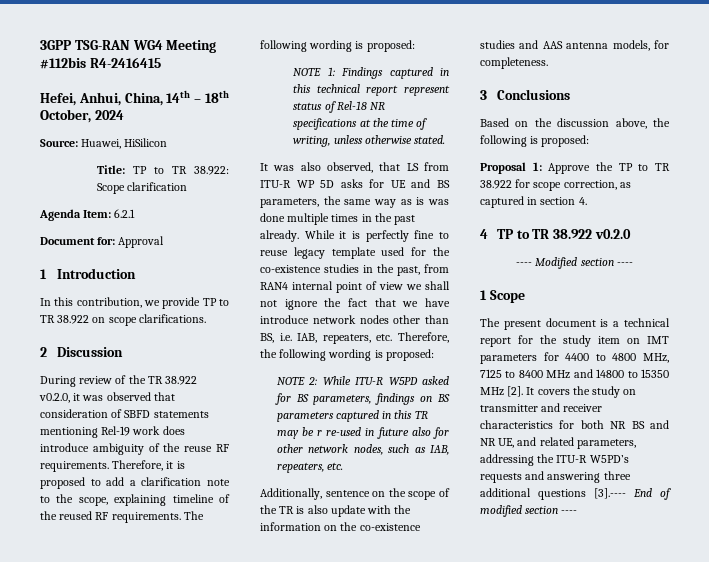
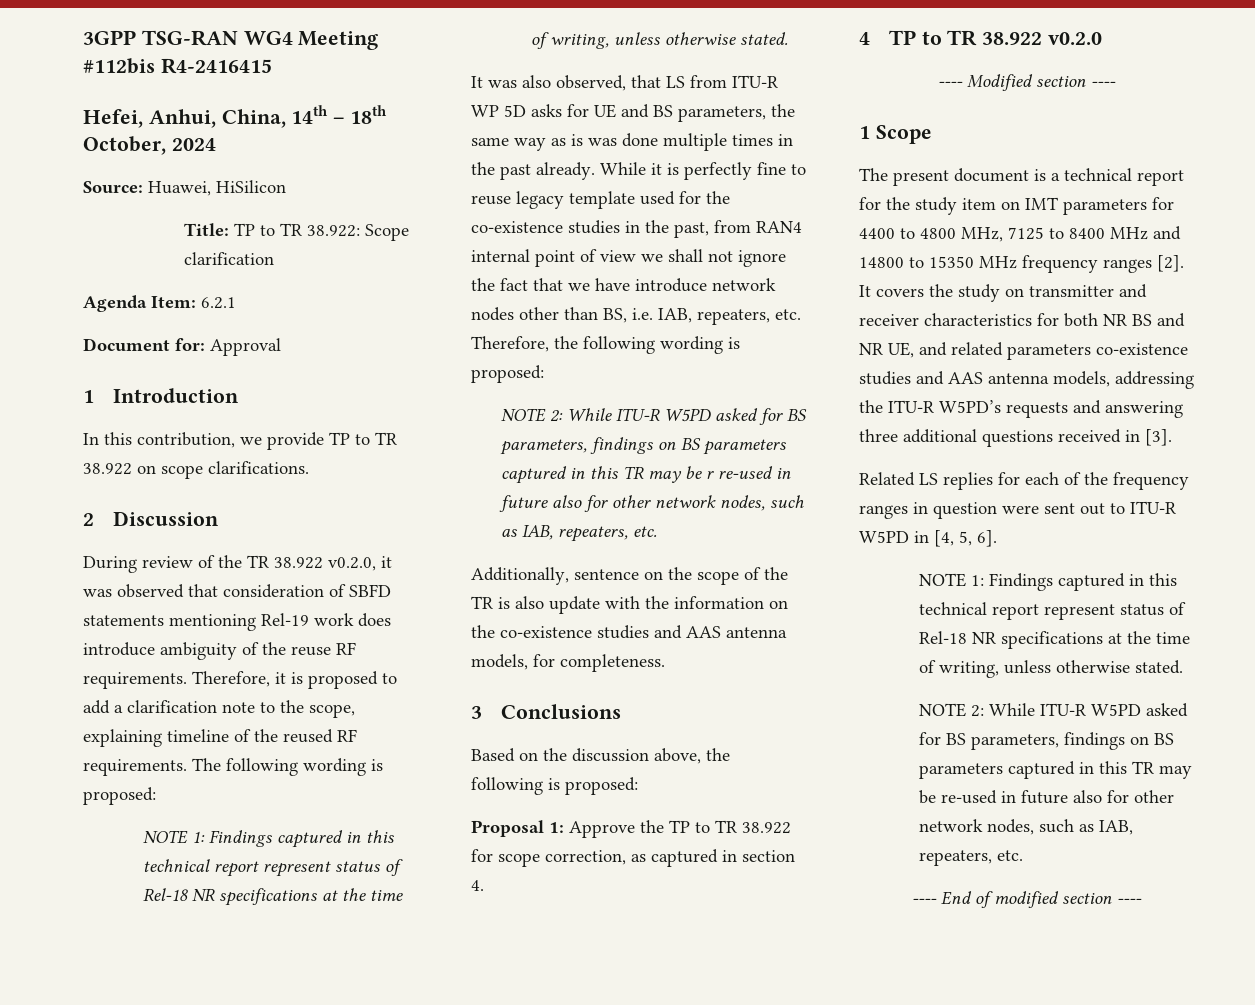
- The present document is a technical report for the study item on IMT parameters for 4400 to 4800 MHz, 7125 to 8400 MHz and 14800 to 15350 MHz [2].
+ The present document is a technical report for the study item on IMT parameters for 4400 to 4800 MHz, 7125 to 8400 MHz and 14800 to 15350 MHz frequency ranges [2].
- It covers the study on transmitter and receiver characteristics for both NR BS and NR UE, and related parameters, addressing the ITU-R W5PD’s requests and answering three additional questions [3].---- End of modified section ----
+ It covers the study on transmitter and receiver characteristics for both NR BS and NR UE, and related parameters co-existence studies and AAS antenna models, addressing the ITU-R W5PD’s requests and answering three additional questions received in [3].
+ Related LS replies for each of the frequency ranges in question were sent out to ITU-R W5PD in [4, 5, 6].
+ NOTE 1: Findings captured in this technical report represent status of Rel-18 NR specifications at the time of writing, unless otherwise stated.
+ NOTE 2: While ITU-R W5PD asked for BS parameters, findings on BS parameters captured in this TR may be re-used in future also for other network nodes, such as IAB, repeaters, etc.
+ ---- End of modified section ----

